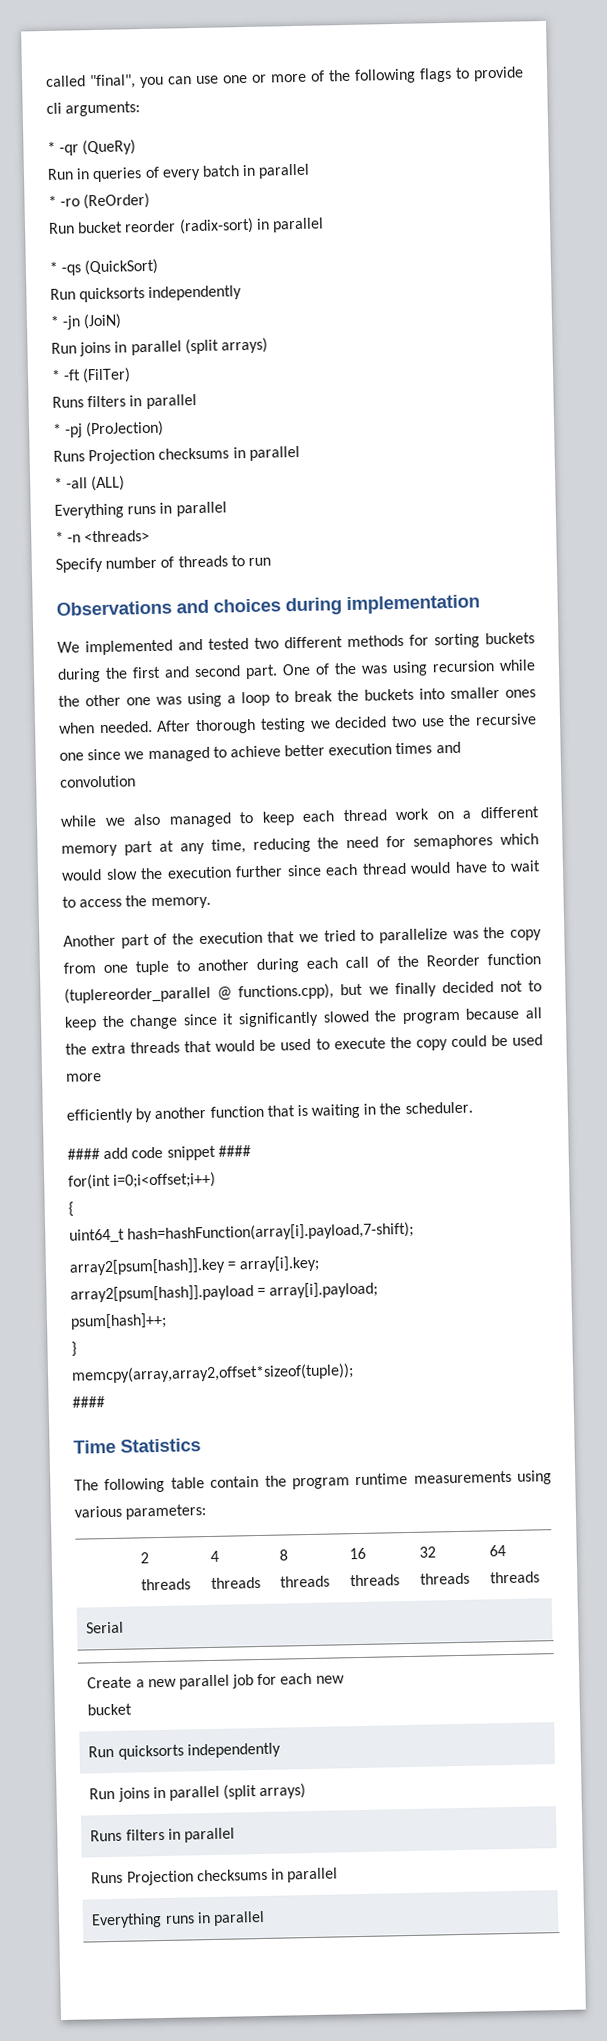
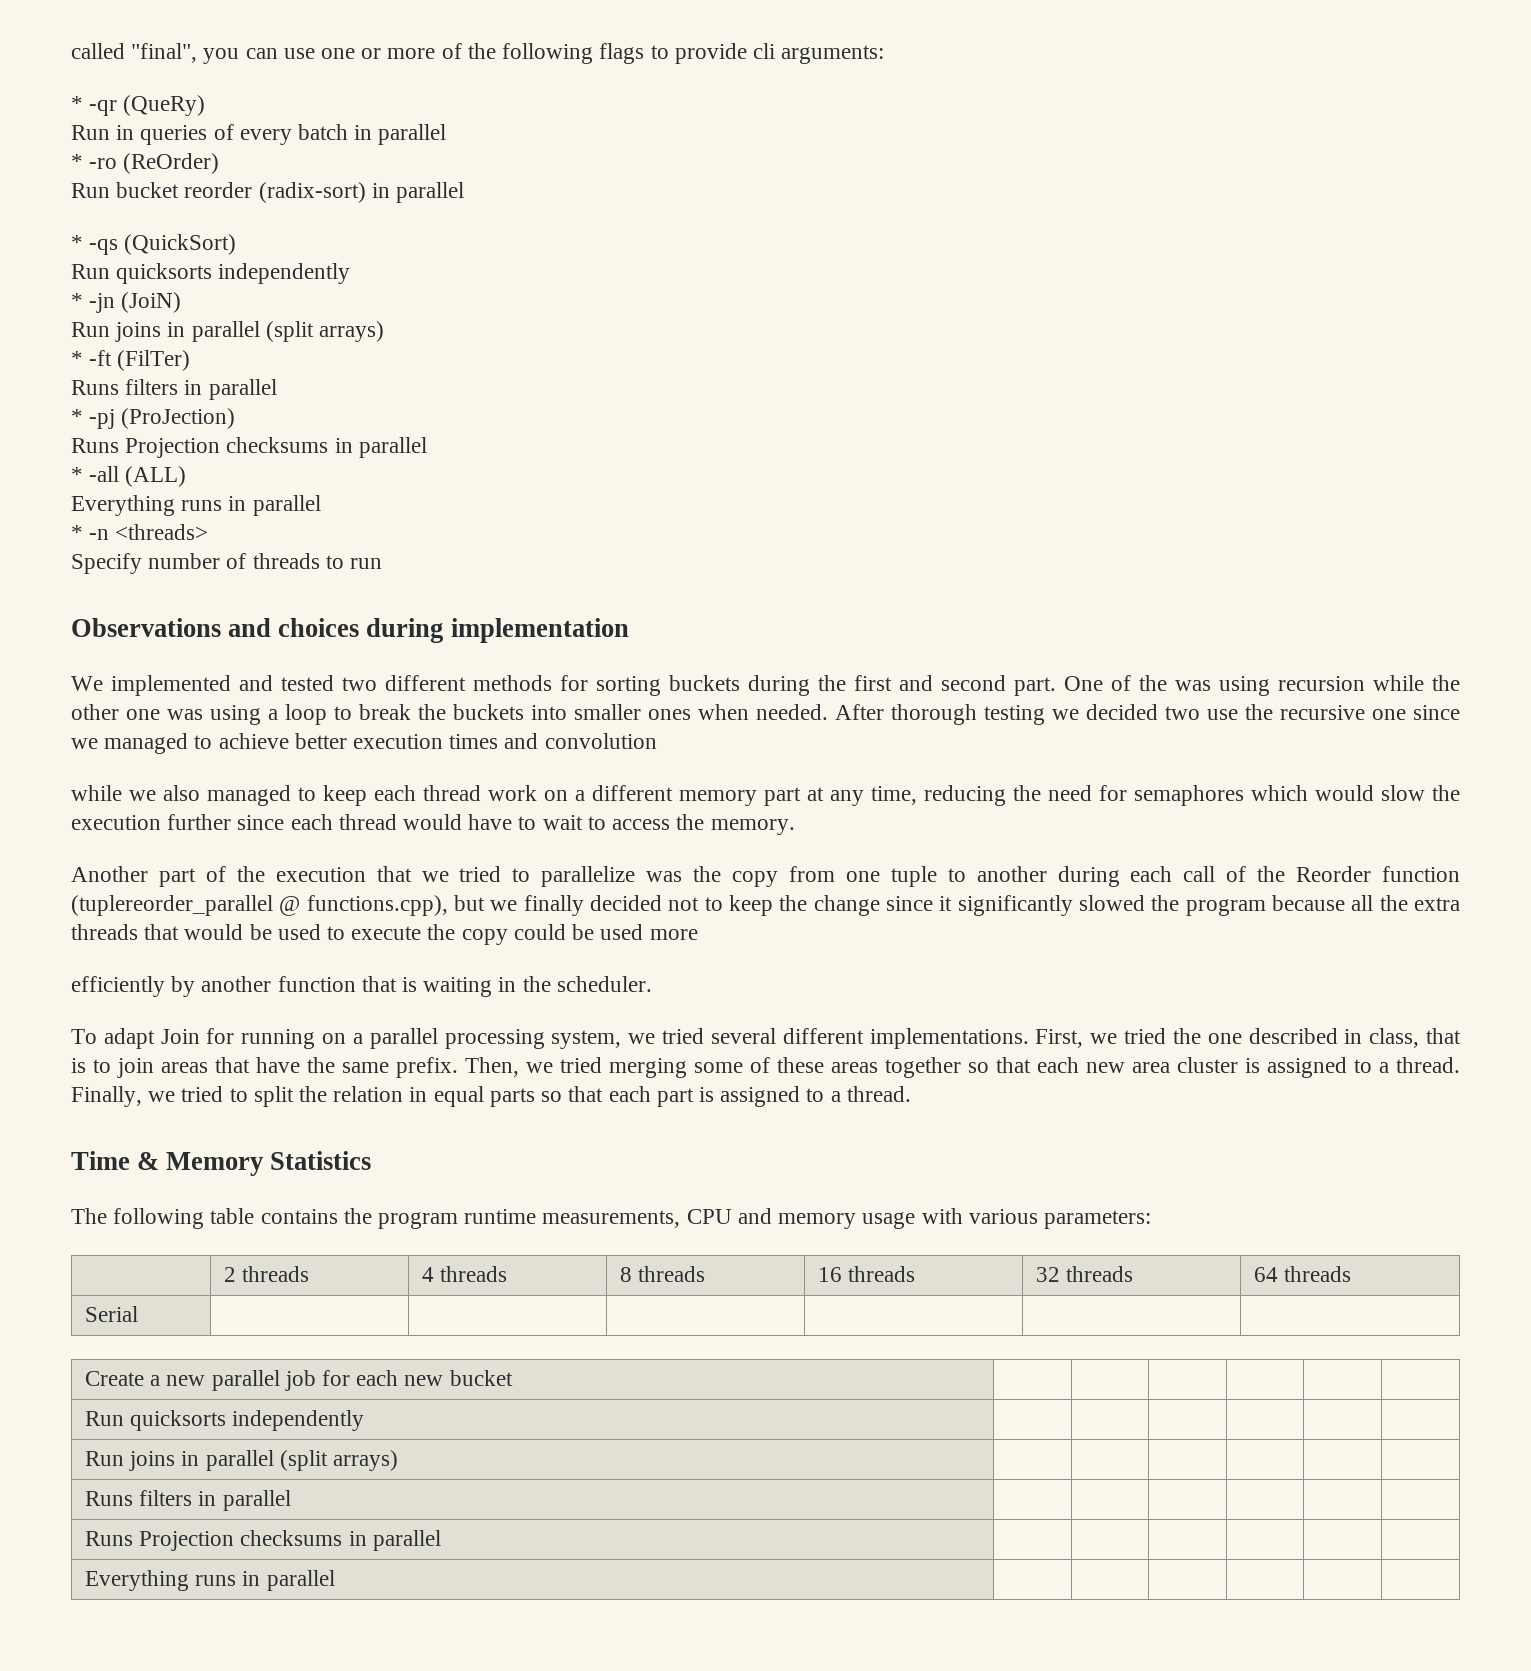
- #### add code snippet ####
- for(int i=0;i<offset;i++)
- {
- uint64_t hash=hashFunction(array[i].payload,7-shift);
- array2[psum[hash]].key = array[i].key;
- array2[psum[hash]].payload = array[i].payload;
- psum[hash]++;
- }
- memcpy(array,array2,offset*sizeof(tuple));
- ####
+ To adapt Join for running on a parallel processing system, we tried several different implementations. First, we tried the one described in class, that is to join areas that have the same prefix. Then, we tried merging some of these areas together so that each new area cluster is assigned to a thread. Finally, we tried to split the relation in equal parts so that each part is assigned to a thread.
- Time Statistics
+ Time & Memory Statistics
- The following table contain the program runtime measurements using various parameters:
+ The following table contains the program runtime measurements, CPU and memory usage with various parameters:

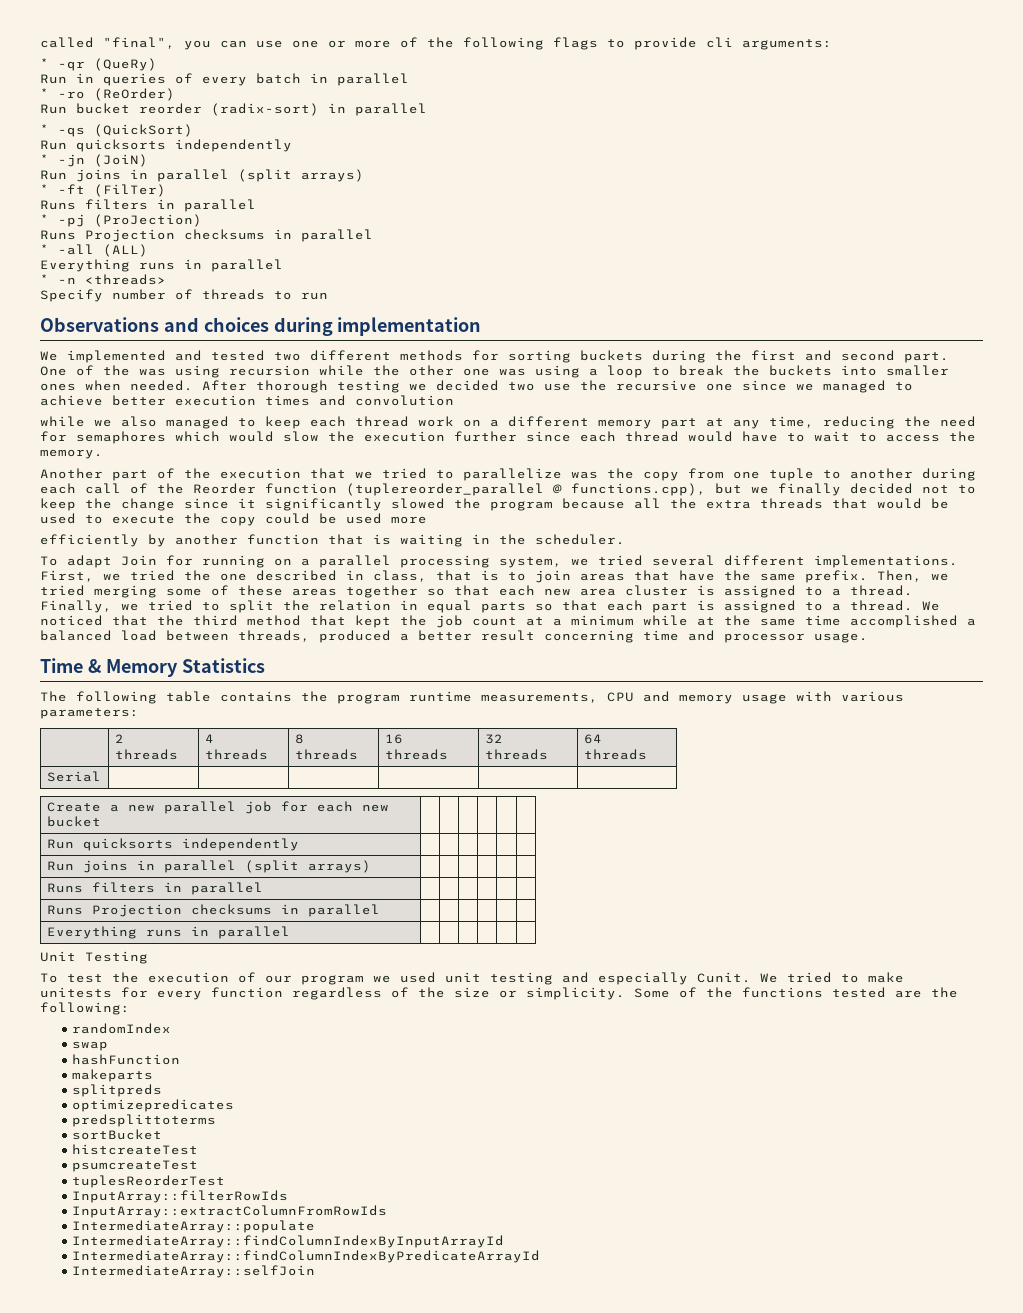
+ We noticed that the third method that kept the job count at a minimum while at the same time accomplished a balanced load between threads, produced a better result concerning time and processor usage.
+ Unit Testing
+ To test the execution of our program we used unit testing and especially Cunit. We tried to make unitests for every function regardless of the size or simplicity. Some of the functions tested are the following:
+ randomIndex
+ swap
+ hashFunction
+ makeparts
+ splitpreds
+ optimizepredicates
+ predsplittoterms
+ sortBucket
+ histcreateTest
+ psumcreateTest
+ tuplesReorderTest
+ InputArray::filterRowIds
+ InputArray::extractColumnFromRowIds
+ IntermediateArray::populate
+ IntermediateArray::findColumnIndexByInputArrayId
+ IntermediateArray::findColumnIndexByPredicateArrayId
+ IntermediateArray::selfJoin

